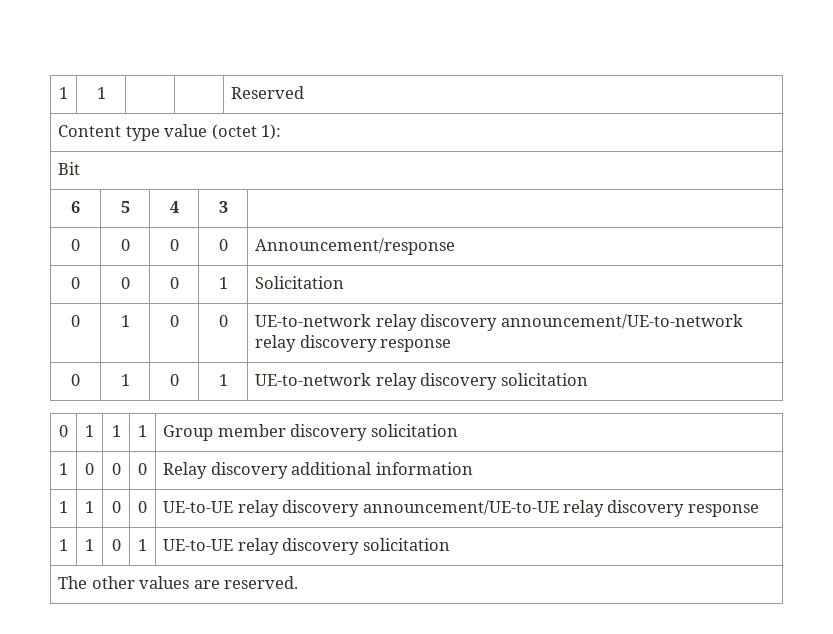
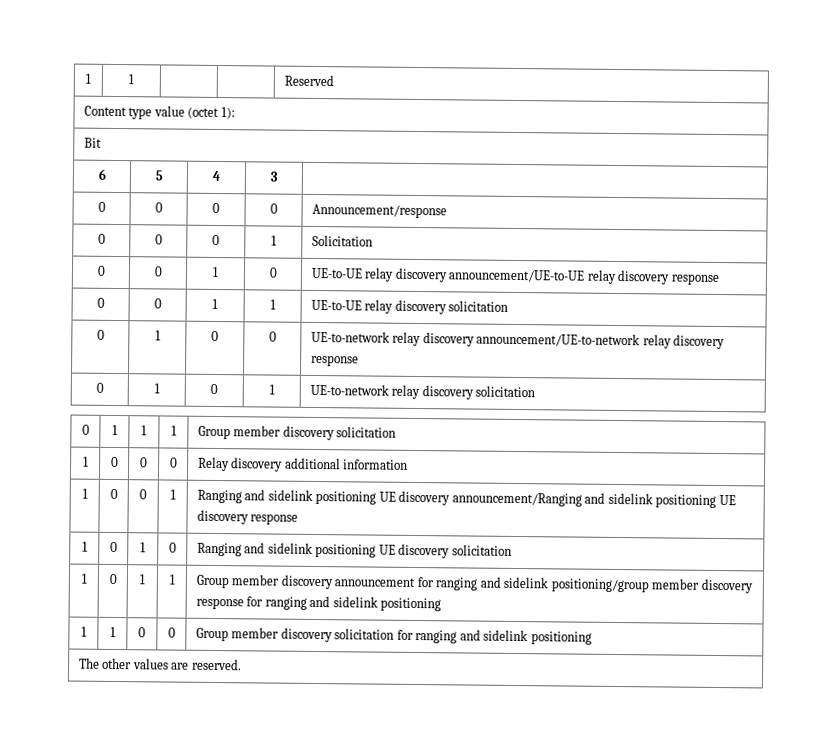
+ 0 | 0 | 1 | 0 | UE-to-UE relay discovery announcement/UE-to-UE relay discovery response
+ 0 | 0 | 1 | 1 | UE-to-UE relay discovery solicitation
- 1 | 1 | 0 | 0 | UE-to-UE relay discovery announcement/UE-to-UE relay discovery response
- 1 | 1 | 0 | 1 | UE-to-UE relay discovery solicitation
+ 1 | 0 | 0 | 1 | Ranging and sidelink positioning UE discovery announcement/Ranging and sidelink positioning UE discovery response
+ 1 | 0 | 1 | 0 | Ranging and sidelink positioning UE discovery solicitation
+ 1 | 0 | 1 | 1 | Group member discovery announcement for ranging and sidelink positioning/group member discovery response for ranging and sidelink positioning
+ 1 | 1 | 0 | 0 | Group member discovery solicitation for ranging and sidelink positioning

